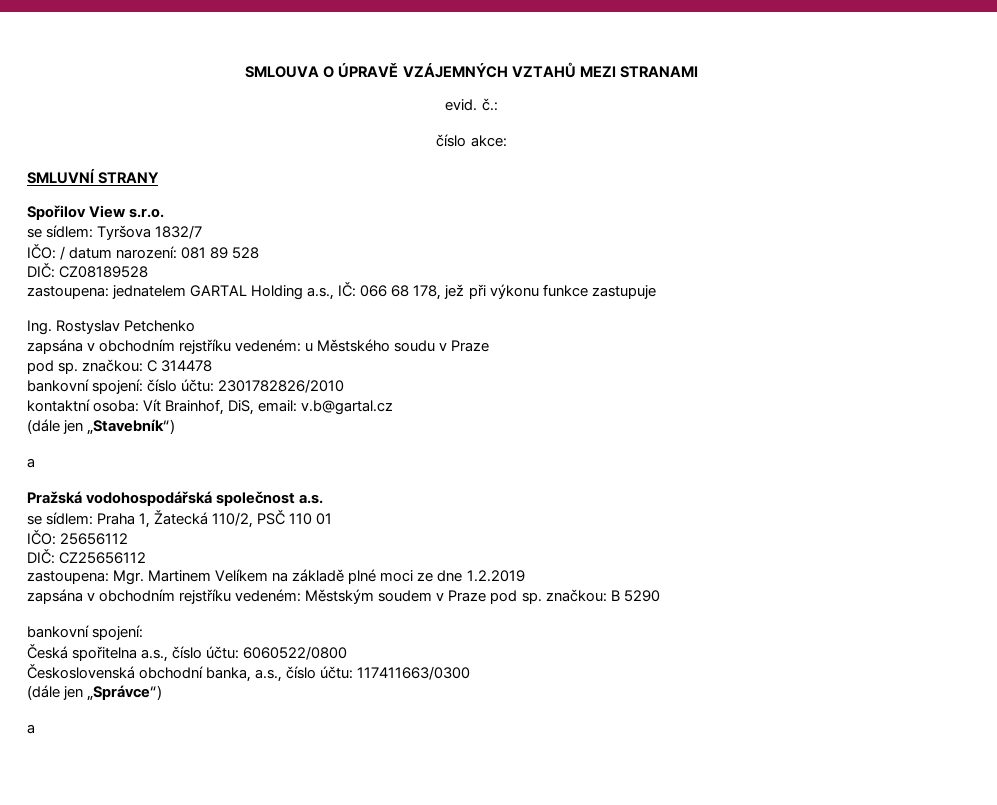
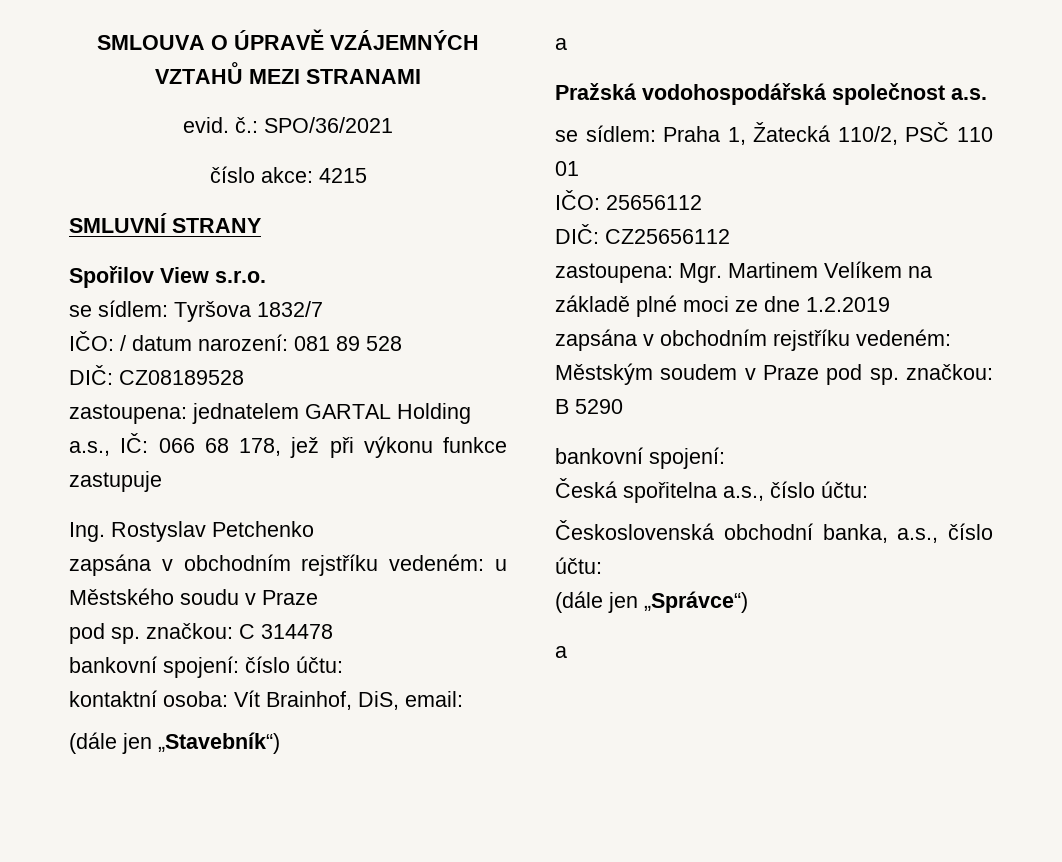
- evid. č.:
+ evid. č.: SPO/36/2021
- číslo akce:
+ číslo akce: 4215
- bankovní spojení: číslo účtu: 2301782826/2010
+ bankovní spojení: číslo účtu:
- kontaktní osoba: Vít Brainhof, DiS, email: v.b@gartal.cz
+ kontaktní osoba: Vít Brainhof, DiS, email:
- Česká spořitelna a.s., číslo účtu: 6060522/0800
+ Česká spořitelna a.s., číslo účtu:
- Československá obchodní banka, a.s., číslo účtu: 117411663/0300
+ Československá obchodní banka, a.s., číslo účtu:

